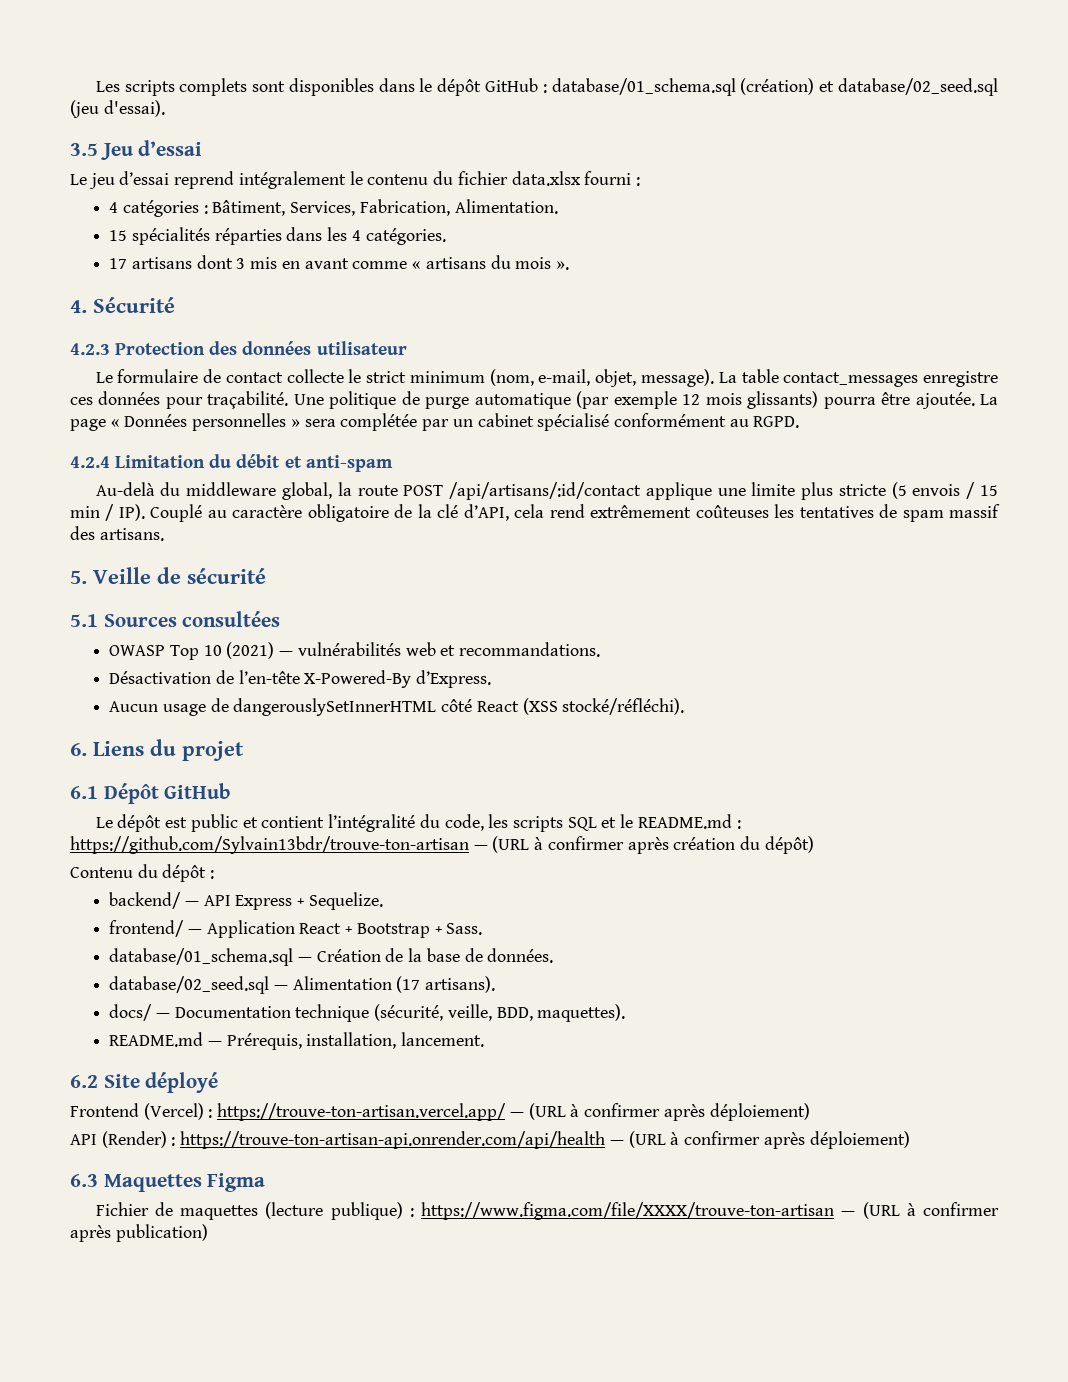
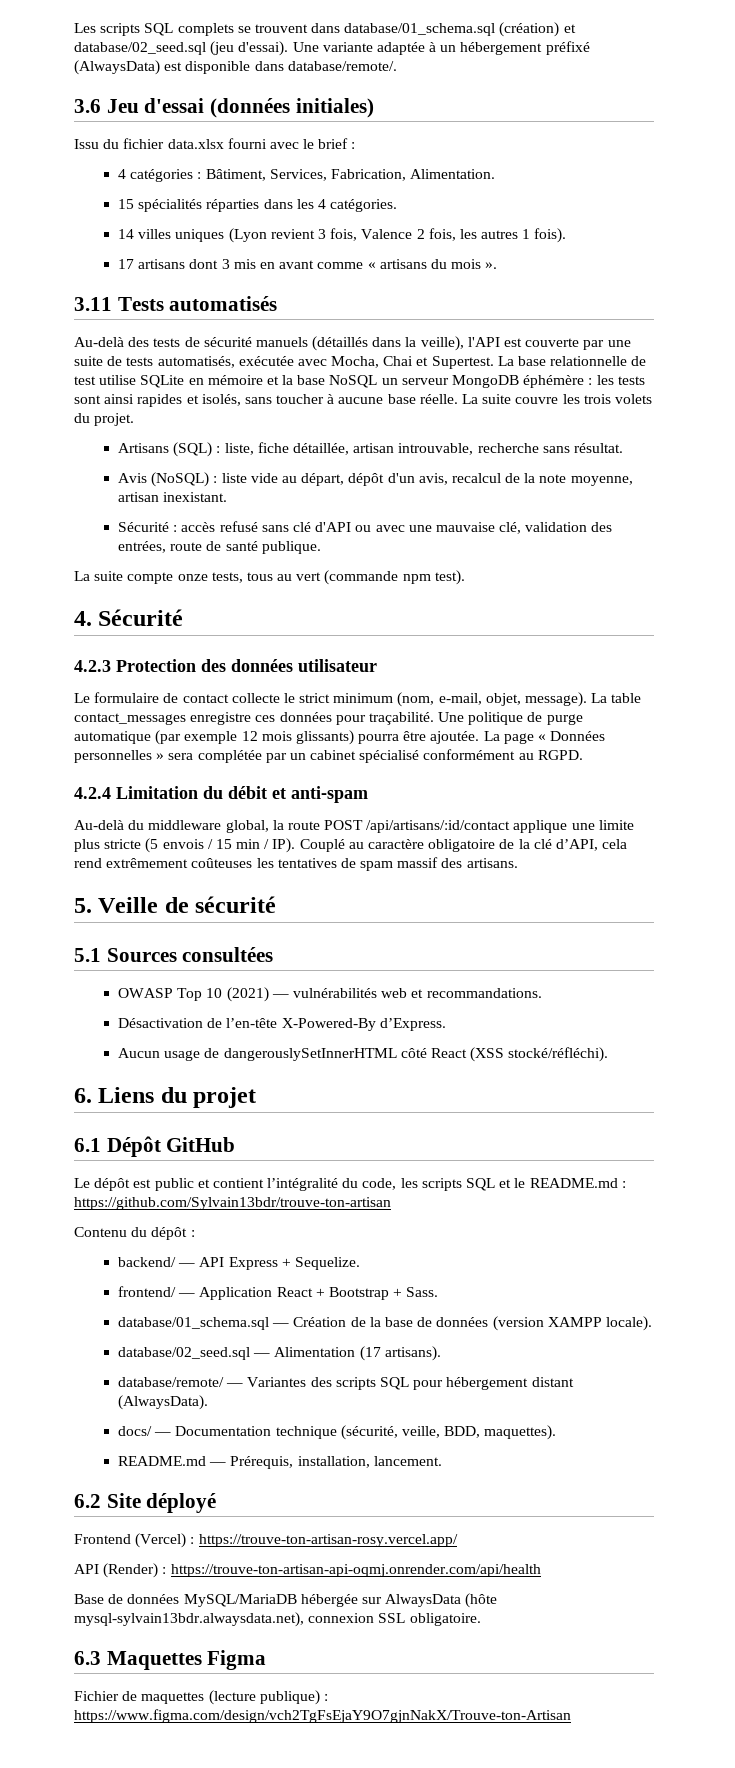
- Les scripts complets sont disponibles dans le dépôt GitHub : database/01_schema.sql (création) et database/02_seed.sql (jeu d'essai).
- 3.5 Jeu d’essai
- Le jeu d’essai reprend intégralement le contenu du fichier data.xlsx fourni :
+ Les scripts SQL complets se trouvent dans database/01_schema.sql (création) et database/02_seed.sql (jeu d'essai). Une variante adaptée à un hébergement préfixé (AlwaysData) est disponible dans database/remote/.
+ 3.6 Jeu d'essai (données initiales)
+ Issu du fichier data.xlsx fourni avec le brief :
+ 14 villes uniques (Lyon revient 3 fois, Valence 2 fois, les autres 1 fois).
+ 3.11 Tests automatisés
+ Au-delà des tests de sécurité manuels (détaillés dans la veille), l'API est couverte par une suite de tests automatisés, exécutée avec Mocha, Chai et Supertest. La base relationnelle de test utilise SQLite en mémoire et la base NoSQL un serveur MongoDB éphémère : les tests sont ainsi rapides et isolés, sans toucher à aucune base réelle. La suite couvre les trois volets du projet.
+ Artisans (SQL) : liste, fiche détaillée, artisan introuvable, recherche sans résultat.
+ Avis (NoSQL) : liste vide au départ, dépôt d'un avis, recalcul de la note moyenne, artisan inexistant.
+ Sécurité : accès refusé sans clé d'API ou avec une mauvaise clé, validation des entrées, route de santé publique.
+ La suite compte onze tests, tous au vert (commande npm test).
- Le dépôt est public et contient l’intégralité du code, les scripts SQL et le README.md : https://github.com/Sylvain13bdr/trouve-ton-artisan — (URL à confirmer après création du dépôt)
+ Le dépôt est public et contient l’intégralité du code, les scripts SQL et le README.md : https://github.com/Sylvain13bdr/trouve-ton-artisan
- database/01_schema.sql — Création de la base de données.
+ database/01_schema.sql — Création de la base de données (version XAMPP locale).
+ database/remote/ — Variantes des scripts SQL pour hébergement distant (AlwaysData).
- Frontend (Vercel) : https://trouve-ton-artisan.vercel.app/ — (URL à confirmer après déploiement)
- API (Render) : https://trouve-ton-artisan-api.onrender.com/api/health — (URL à confirmer après déploiement)
+ Frontend (Vercel) : https://trouve-ton-artisan-rosy.vercel.app/
+ API (Render) : https://trouve-ton-artisan-api-oqmj.onrender.com/api/health
+ Base de données MySQL/MariaDB hébergée sur AlwaysData (hôte mysql-sylvain13bdr.alwaysdata.net), connexion SSL obligatoire.
- Fichier de maquettes (lecture publique) : https://www.figma.com/file/XXXX/trouve-ton-artisan — (URL à confirmer après publication)
+ Fichier de maquettes (lecture publique) : https://www.figma.com/design/vch2TgFsEjaY9O7gjnNakX/Trouve-ton-Artisan

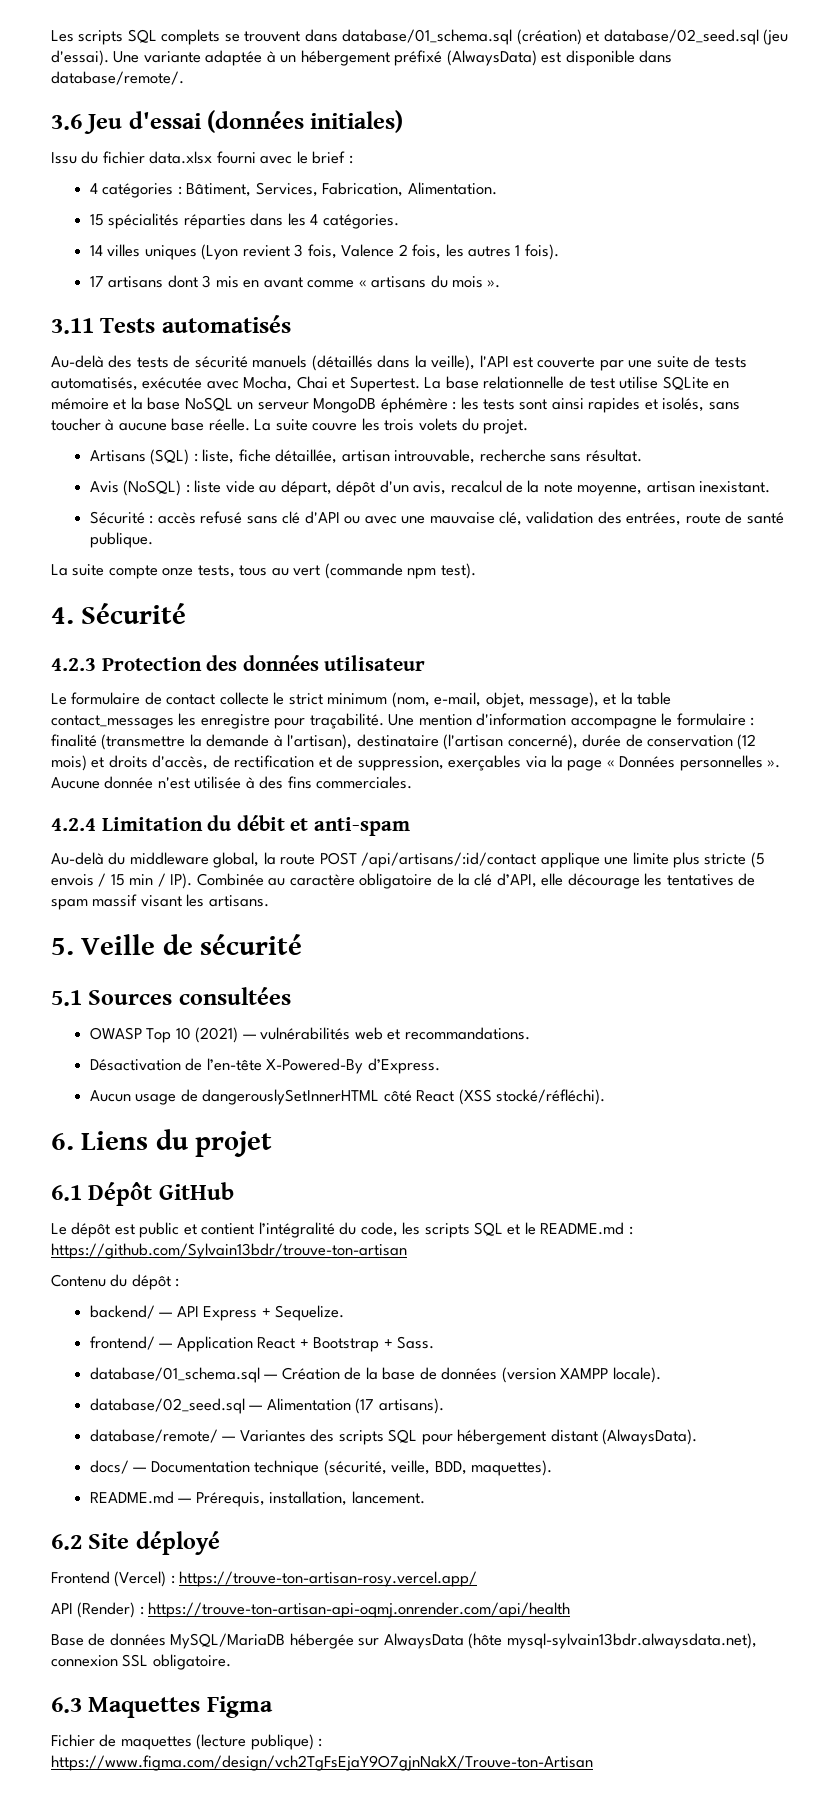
- Le formulaire de contact collecte le strict minimum (nom, e-mail, objet, message). La table contact_messages enregistre ces données pour traçabilité. Une politique de purge automatique (par exemple 12 mois glissants) pourra être ajoutée. La page « Données personnelles » sera complétée par un cabinet spécialisé conformément au RGPD.
+ Le formulaire de contact collecte le strict minimum (nom, e-mail, objet, message), et la table contact_messages les enregistre pour traçabilité. Une mention d'information accompagne le formulaire : finalité (transmettre la demande à l'artisan), destinataire (l'artisan concerné), durée de conservation (12 mois) et droits d'accès, de rectification et de suppression, exerçables via la page « Données personnelles ». Aucune donnée n'est utilisée à des fins commerciales.
- Au-delà du middleware global, la route POST /api/artisans/:id/contact applique une limite plus stricte (5 envois / 15 min / IP). Couplé au caractère obligatoire de la clé d’API, cela rend extrêmement coûteuses les tentatives de spam massif des artisans.
+ Au-delà du middleware global, la route POST /api/artisans/:id/contact applique une limite plus stricte (5 envois / 15 min / IP). Combinée au caractère obligatoire de la clé d’API, elle décourage les tentatives de spam massif visant les artisans.

